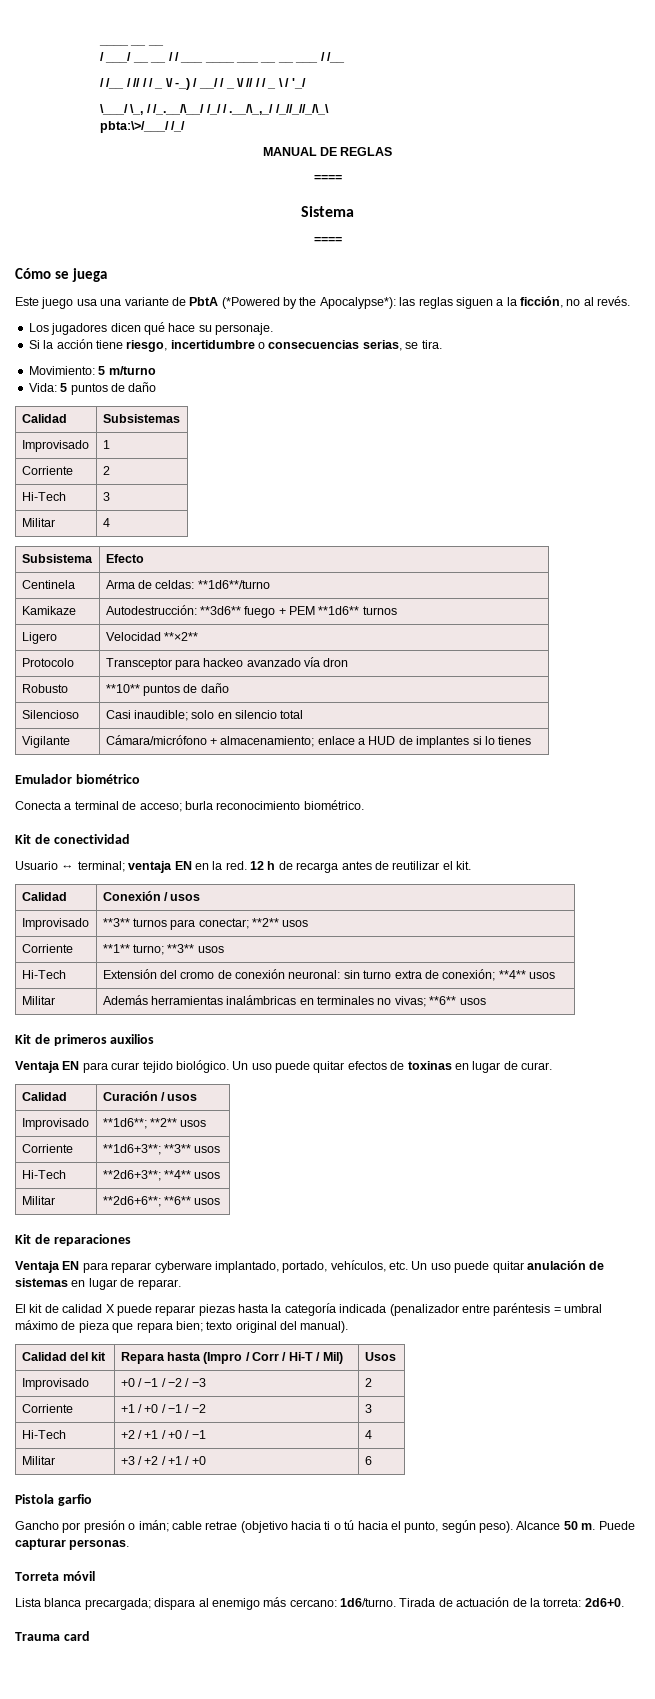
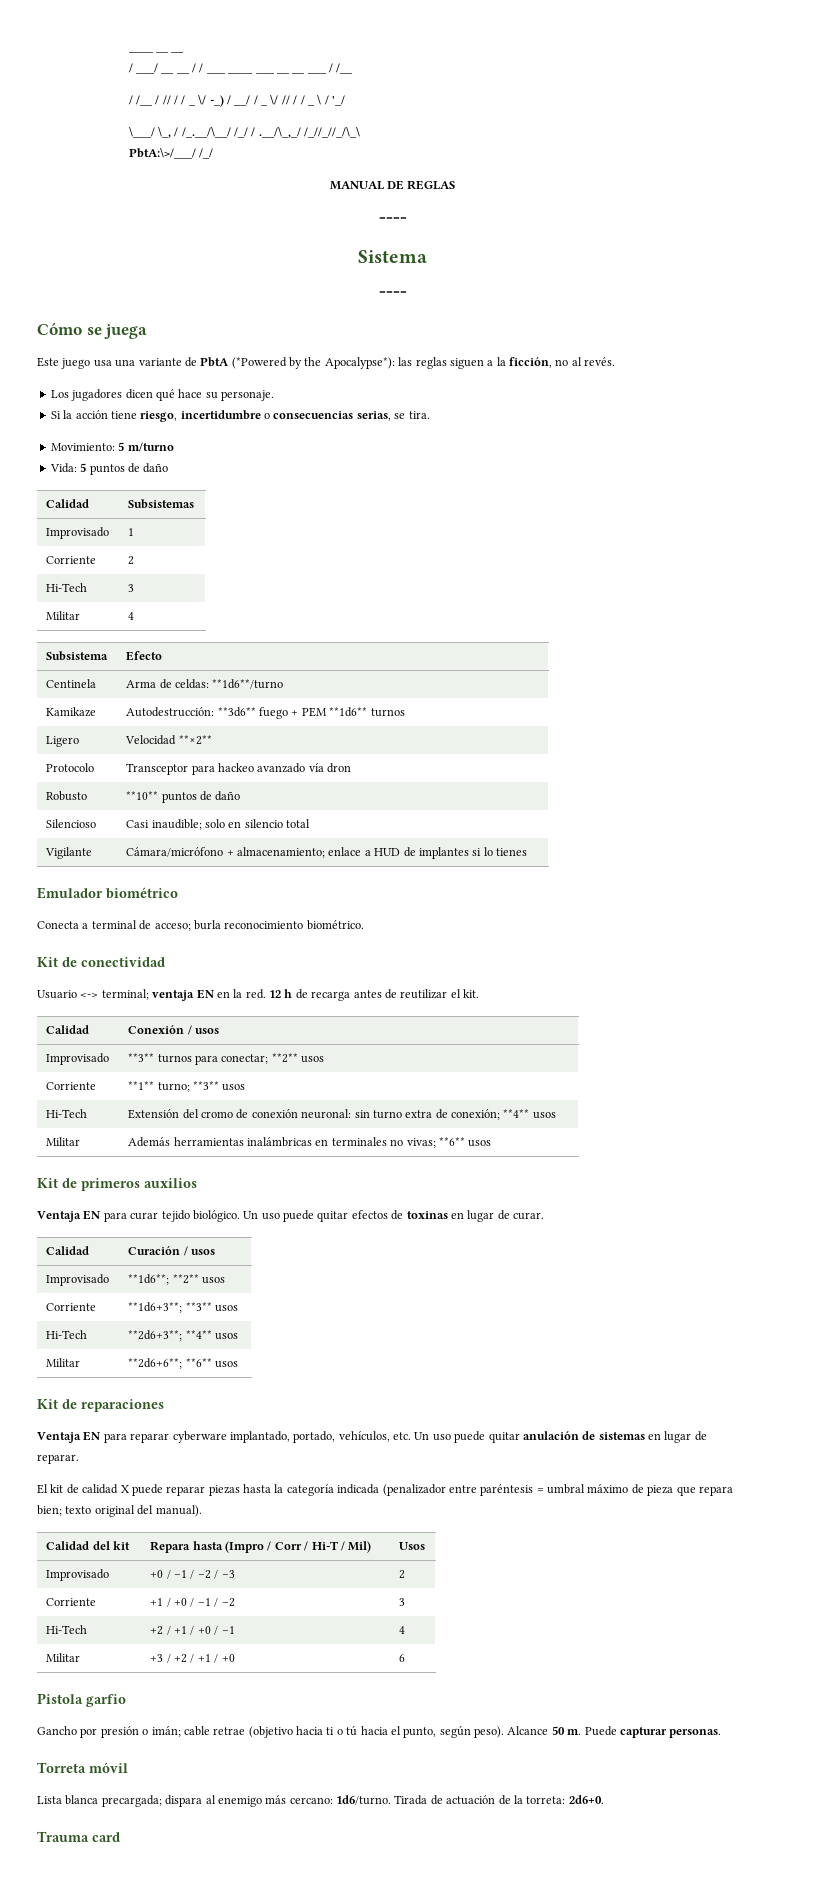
- pbta:\>/___/ /_/
+ PbtA:\>/___/ /_/
- Usuario ↔ terminal; ventaja EN en la red.
+ Usuario <-> terminal; ventaja EN en la red.

